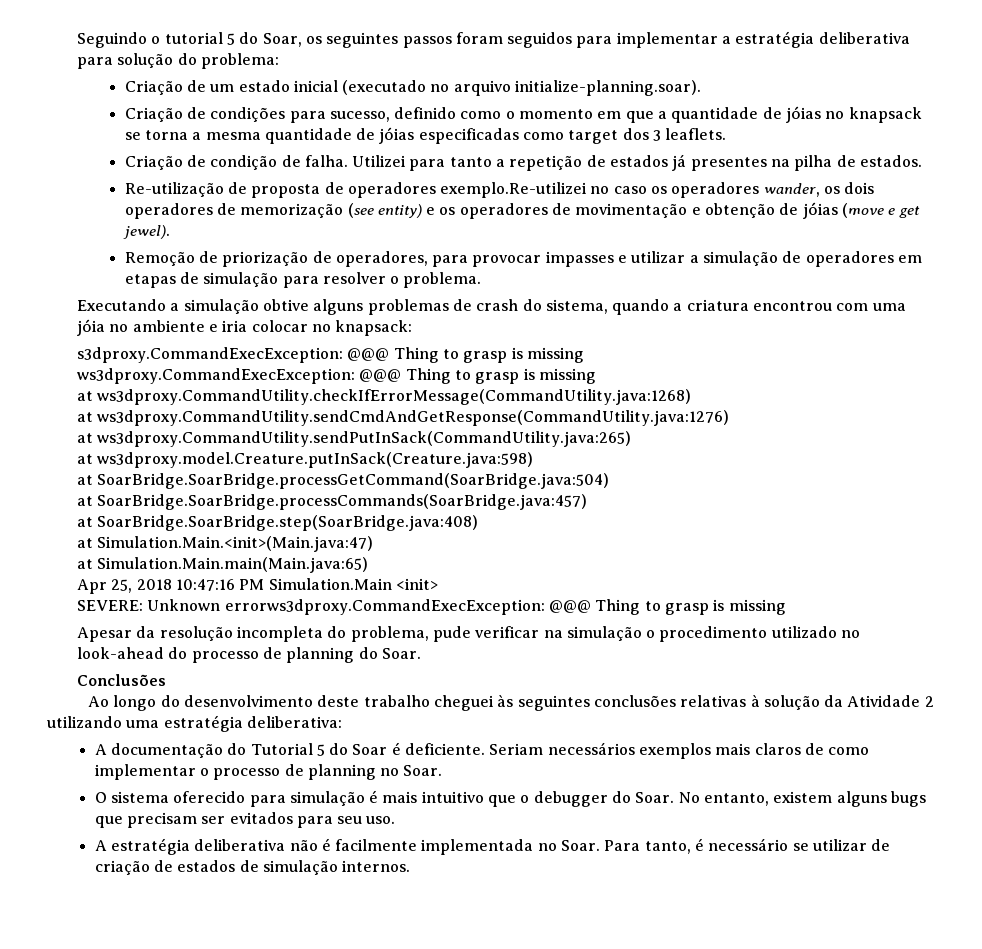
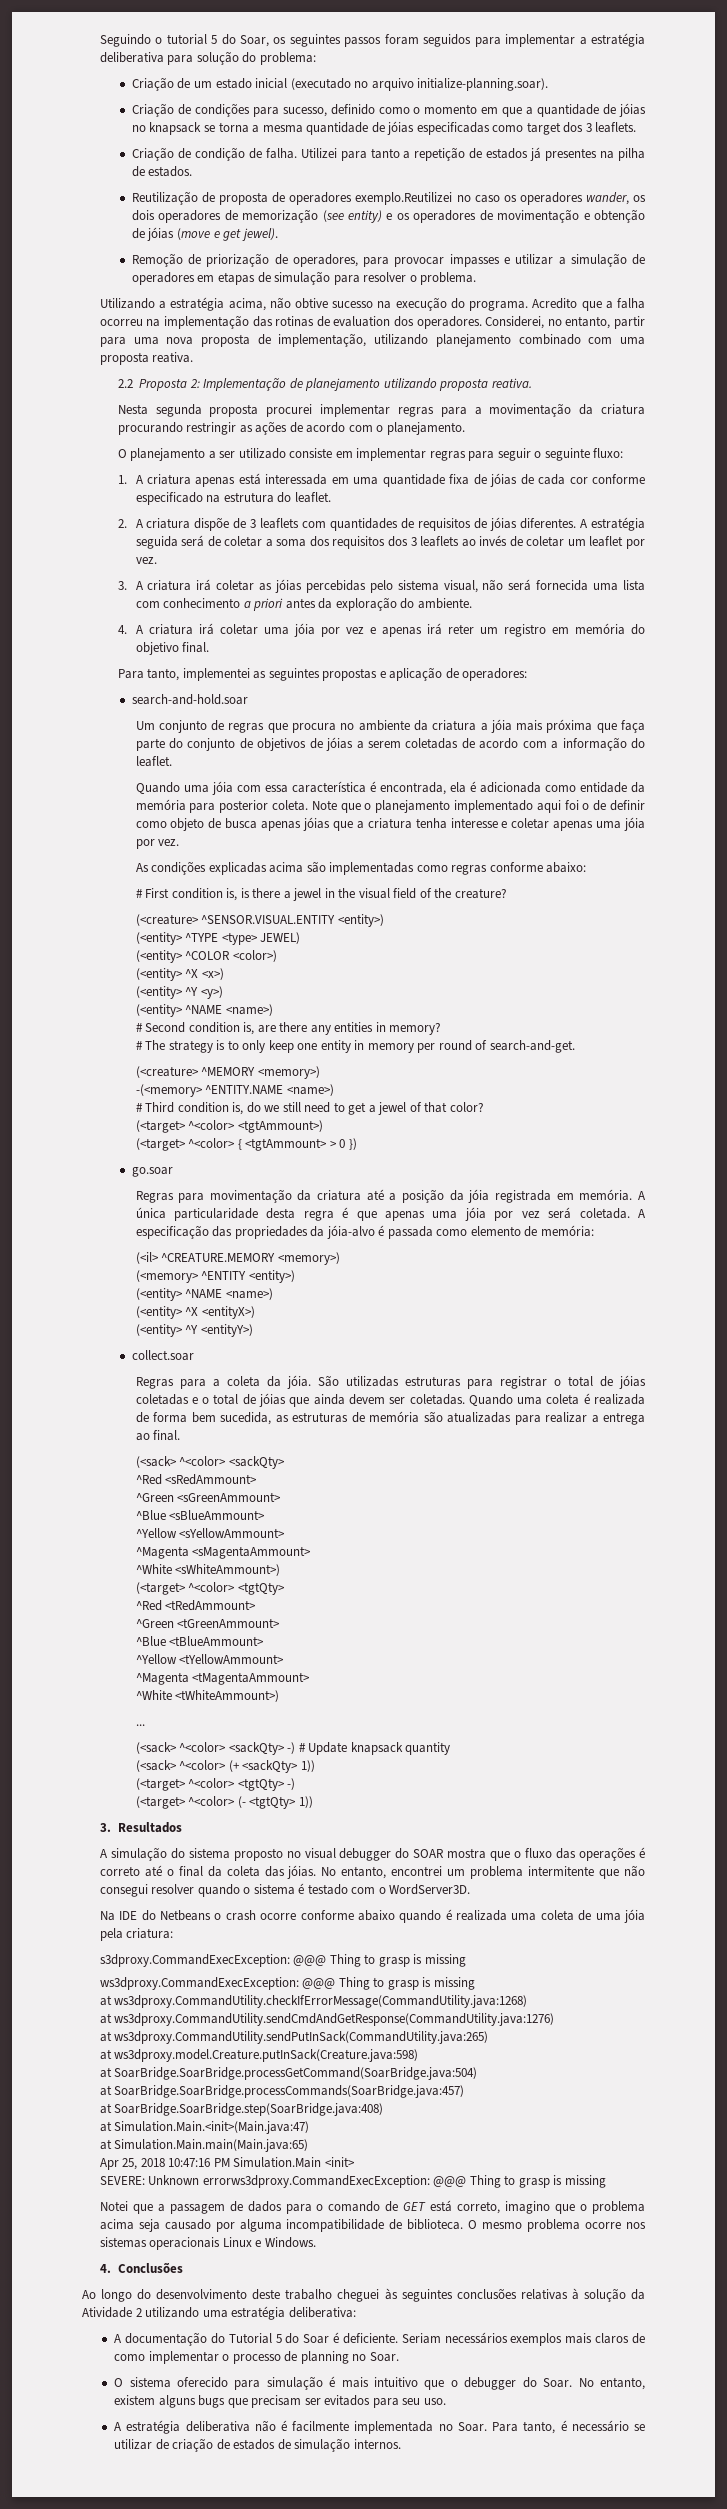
- Re-utilização de proposta de operadores exemplo.Re-utilizei no caso os operadores wander, os dois operadores de memorização (see entity) e os operadores de movimentação e obtenção de jóias (move e get jewel).
+ Reutilização de proposta de operadores exemplo.Reutilizei no caso os operadores wander, os dois operadores de memorização (see entity) e os operadores de movimentação e obtenção de jóias (move e get jewel).
- Executando a simulação obtive alguns problemas de crash do sistema, quando a criatura encontrou com uma jóia no ambiente e iria colocar no knapsack:
+ Utilizando a estratégia acima, não obtive sucesso na execução do programa. Acredito que a falha ocorreu na implementação das rotinas de evaluation dos operadores. Considerei, no entanto, partir para uma nova proposta de implementação, utilizando planejamento combinado com uma proposta reativa.
+ 2.2 Proposta 2: Implementação de planejamento utilizando proposta reativa.
+ Nesta segunda proposta procurei implementar regras para a movimentação da criatura procurando restringir as ações de acordo com o planejamento.
+ O planejamento a ser utilizado consiste em implementar regras para seguir o seguinte fluxo:
+ 1. A criatura apenas está interessada em uma quantidade fixa de jóias de cada cor conforme especificado na estrutura do leaflet.
+ 2. A criatura dispõe de 3 leaflets com quantidades de requisitos de jóias diferentes. A estratégia seguida será de coletar a soma dos requisitos dos 3 leaflets ao invés de coletar um leaflet por vez.
+ 3. A criatura irá coletar as jóias percebidas pelo sistema visual, não será fornecida uma lista com conhecimento a priori antes da exploração do ambiente.
+ 4. A criatura irá coletar uma jóia por vez e apenas irá reter um registro em memória do objetivo final.
+ Para tanto, implementei as seguintes propostas e aplicação de operadores:
+ search-and-hold.soar
+ Um conjunto de regras que procura no ambiente da criatura a jóia mais próxima que faça parte do conjunto de objetivos de jóias a serem coletadas de acordo com a informação do leaflet.
+ Quando uma jóia com essa característica é encontrada, ela é adicionada como entidade da memória para posterior coleta. Note que o planejamento implementado aqui foi o de definir como objeto de busca apenas jóias que a criatura tenha interesse e coletar apenas uma jóia por vez.
+ As condições explicadas acima são implementadas como regras conforme abaixo:
+ # First condition is, is there a jewel in the visual field of the creature?
+ (<creature> ^SENSOR.VISUAL.ENTITY <entity>)
+ (<entity> ^TYPE <type> JEWEL)
+ (<entity> ^COLOR <color>)
+ (<entity> ^X <x>)
+ (<entity> ^Y <y>)
+ (<entity> ^NAME <name>)
+ # Second condition is, are there any entities in memory?
+ # The strategy is to only keep one entity in memory per round of search-and-get.
+ (<creature> ^MEMORY <memory>)
+ -(<memory> ^ENTITY.NAME <name>)
+ # Third condition is, do we still need to get a jewel of that color?
+ (<target> ^<color> <tgtAmmount>)
+ (<target> ^<color> { <tgtAmmount> > 0 })
+ go.soar
+ Regras para movimentação da criatura até a posição da jóia registrada em memória. A única particularidade desta regra é que apenas uma jóia por vez será coletada. A especificação das propriedades da jóia-alvo é passada como elemento de memória:
+ (<il> ^CREATURE.MEMORY <memory>)
+ (<memory> ^ENTITY <entity>)
+ (<entity> ^NAME <name>)
+ (<entity> ^X <entityX>)
+ (<entity> ^Y <entityY>)
+ collect.soar
+ Regras para a coleta da jóia. São utilizadas estruturas para registrar o total de jóias coletadas e o total de jóias que ainda devem ser coletadas. Quando uma coleta é realizada de forma bem sucedida, as estruturas de memória são atualizadas para realizar a entrega ao final.
+ (<sack> ^<color> <sackQty>
+ ^Red <sRedAmmount>
+ ^Green <sGreenAmmount>
+ ^Blue <sBlueAmmount>
+ ^Yellow <sYellowAmmount>
+ ^Magenta <sMagentaAmmount>
+ ^White <sWhiteAmmount>)
+ (<target> ^<color> <tgtQty>
+ ^Red <tRedAmmount>
+ ^Green <tGreenAmmount>
+ ^Blue <tBlueAmmount>
+ ^Yellow <tYellowAmmount>
+ ^Magenta <tMagentaAmmount>
+ ^White <tWhiteAmmount>)
+ ...
+ (<sack> ^<color> <sackQty> -) # Update knapsack quantity
+ (<sack> ^<color> (+ <sackQty> 1))
+ (<target> ^<color> <tgtQty> -)
+ (<target> ^<color> (- <tgtQty> 1))
+ 3. Resultados
+ A simulação do sistema proposto no visual debugger do SOAR mostra que o fluxo das operações é correto até o final da coleta das jóias. No entanto, encontrei um problema intermitente que não consegui resolver quando o sistema é testado com o WordServer3D.
+ Na IDE do Netbeans o crash ocorre conforme abaixo quando é realizada uma coleta de uma jóia pela criatura:
- Apesar da resolução incompleta do problema, pude verificar na simulação o procedimento utilizado no look-ahead do processo de planning do Soar.
- Conclusões
+ Notei que a passagem de dados para o comando de GET está correto, imagino que o problema acima seja causado por alguma incompatibilidade de biblioteca. O mesmo problema ocorre nos sistemas operacionais Linux e Windows.
+ 4. Conclusões

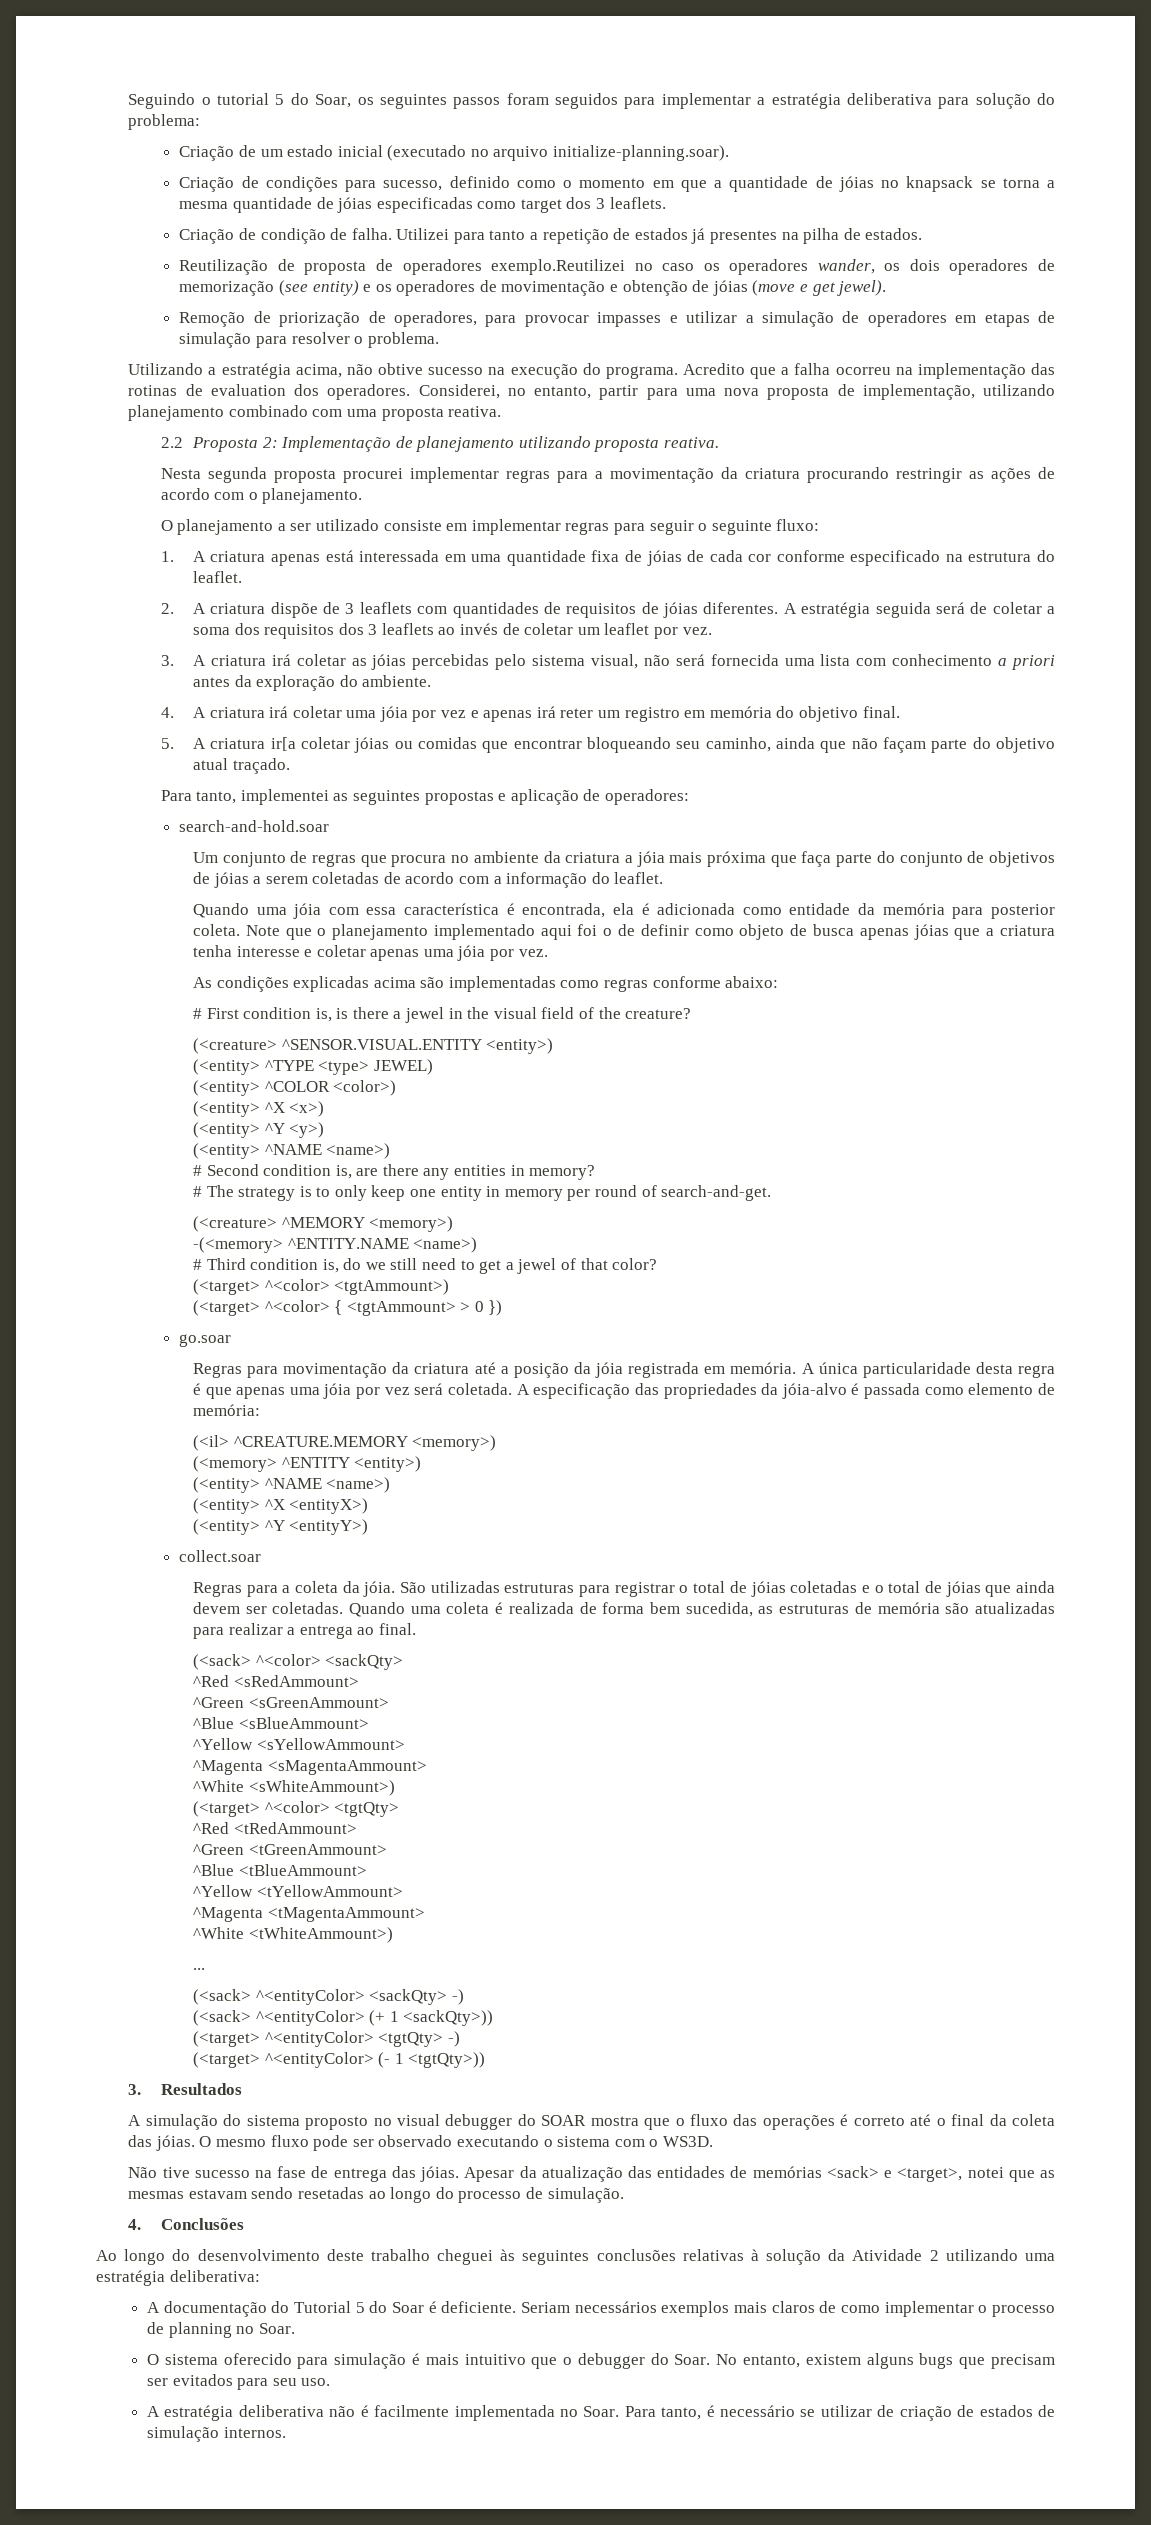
+ 5. A criatura ir[a coletar jóias ou comidas que encontrar bloqueando seu caminho, ainda que não façam parte do objetivo atual traçado.
- (<sack> ^<color> <sackQty> -) # Update knapsack quantity
- (<sack> ^<color> (+ <sackQty> 1))
- (<target> ^<color> <tgtQty> -)
+ (<sack> ^<entityColor> <sackQty> -)
+ (<sack> ^<entityColor> (+ 1 <sackQty>))
+ (<target> ^<entityColor> <tgtQty> -)
- (<target> ^<color> (- <tgtQty> 1))
+ (<target> ^<entityColor> (- 1 <tgtQty>))
- No entanto, encontrei um problema intermitente que não consegui resolver quando o sistema é testado com o WordServer3D.
- Na IDE do Netbeans o crash ocorre conforme abaixo quando é realizada uma coleta de uma jóia pela criatura:
- s3dproxy.CommandExecException: @@@ Thing to grasp is missing
- ws3dproxy.CommandExecException: @@@ Thing to grasp is missing
- at ws3dproxy.CommandUtility.checkIfErrorMessage(CommandUtility.java:1268)
- at ws3dproxy.CommandUtility.sendCmdAndGetResponse(CommandUtility.java:1276)
- at ws3dproxy.CommandUtility.sendPutInSack(CommandUtility.java:265)
- at ws3dproxy.model.Creature.putInSack(Creature.java:598)
- at SoarBridge.SoarBridge.processGetCommand(SoarBridge.java:504)
- at SoarBridge.SoarBridge.processCommands(SoarBridge.java:457)
- at SoarBridge.SoarBridge.step(SoarBridge.java:408)
- at Simulation.Main.<init>(Main.java:47)
- at Simulation.Main.main(Main.java:65)
- Apr 25, 2018 10:47:16 PM Simulation.Main <init>
- SEVERE: Unknown errorws3dproxy.CommandExecException: @@@ Thing to grasp is missing
- Notei que a passagem de dados para o comando de GET está correto, imagino que o problema acima seja causado por alguma incompatibilidade de biblioteca. O mesmo problema ocorre nos sistemas operacionais Linux e Windows.
+ O mesmo fluxo pode ser observado executando o sistema com o WS3D.
+ Não tive sucesso na fase de entrega das jóias. Apesar da atualização das entidades de memórias <sack> e <target>, notei que as mesmas estavam sendo resetadas ao longo do processo de simulação.

